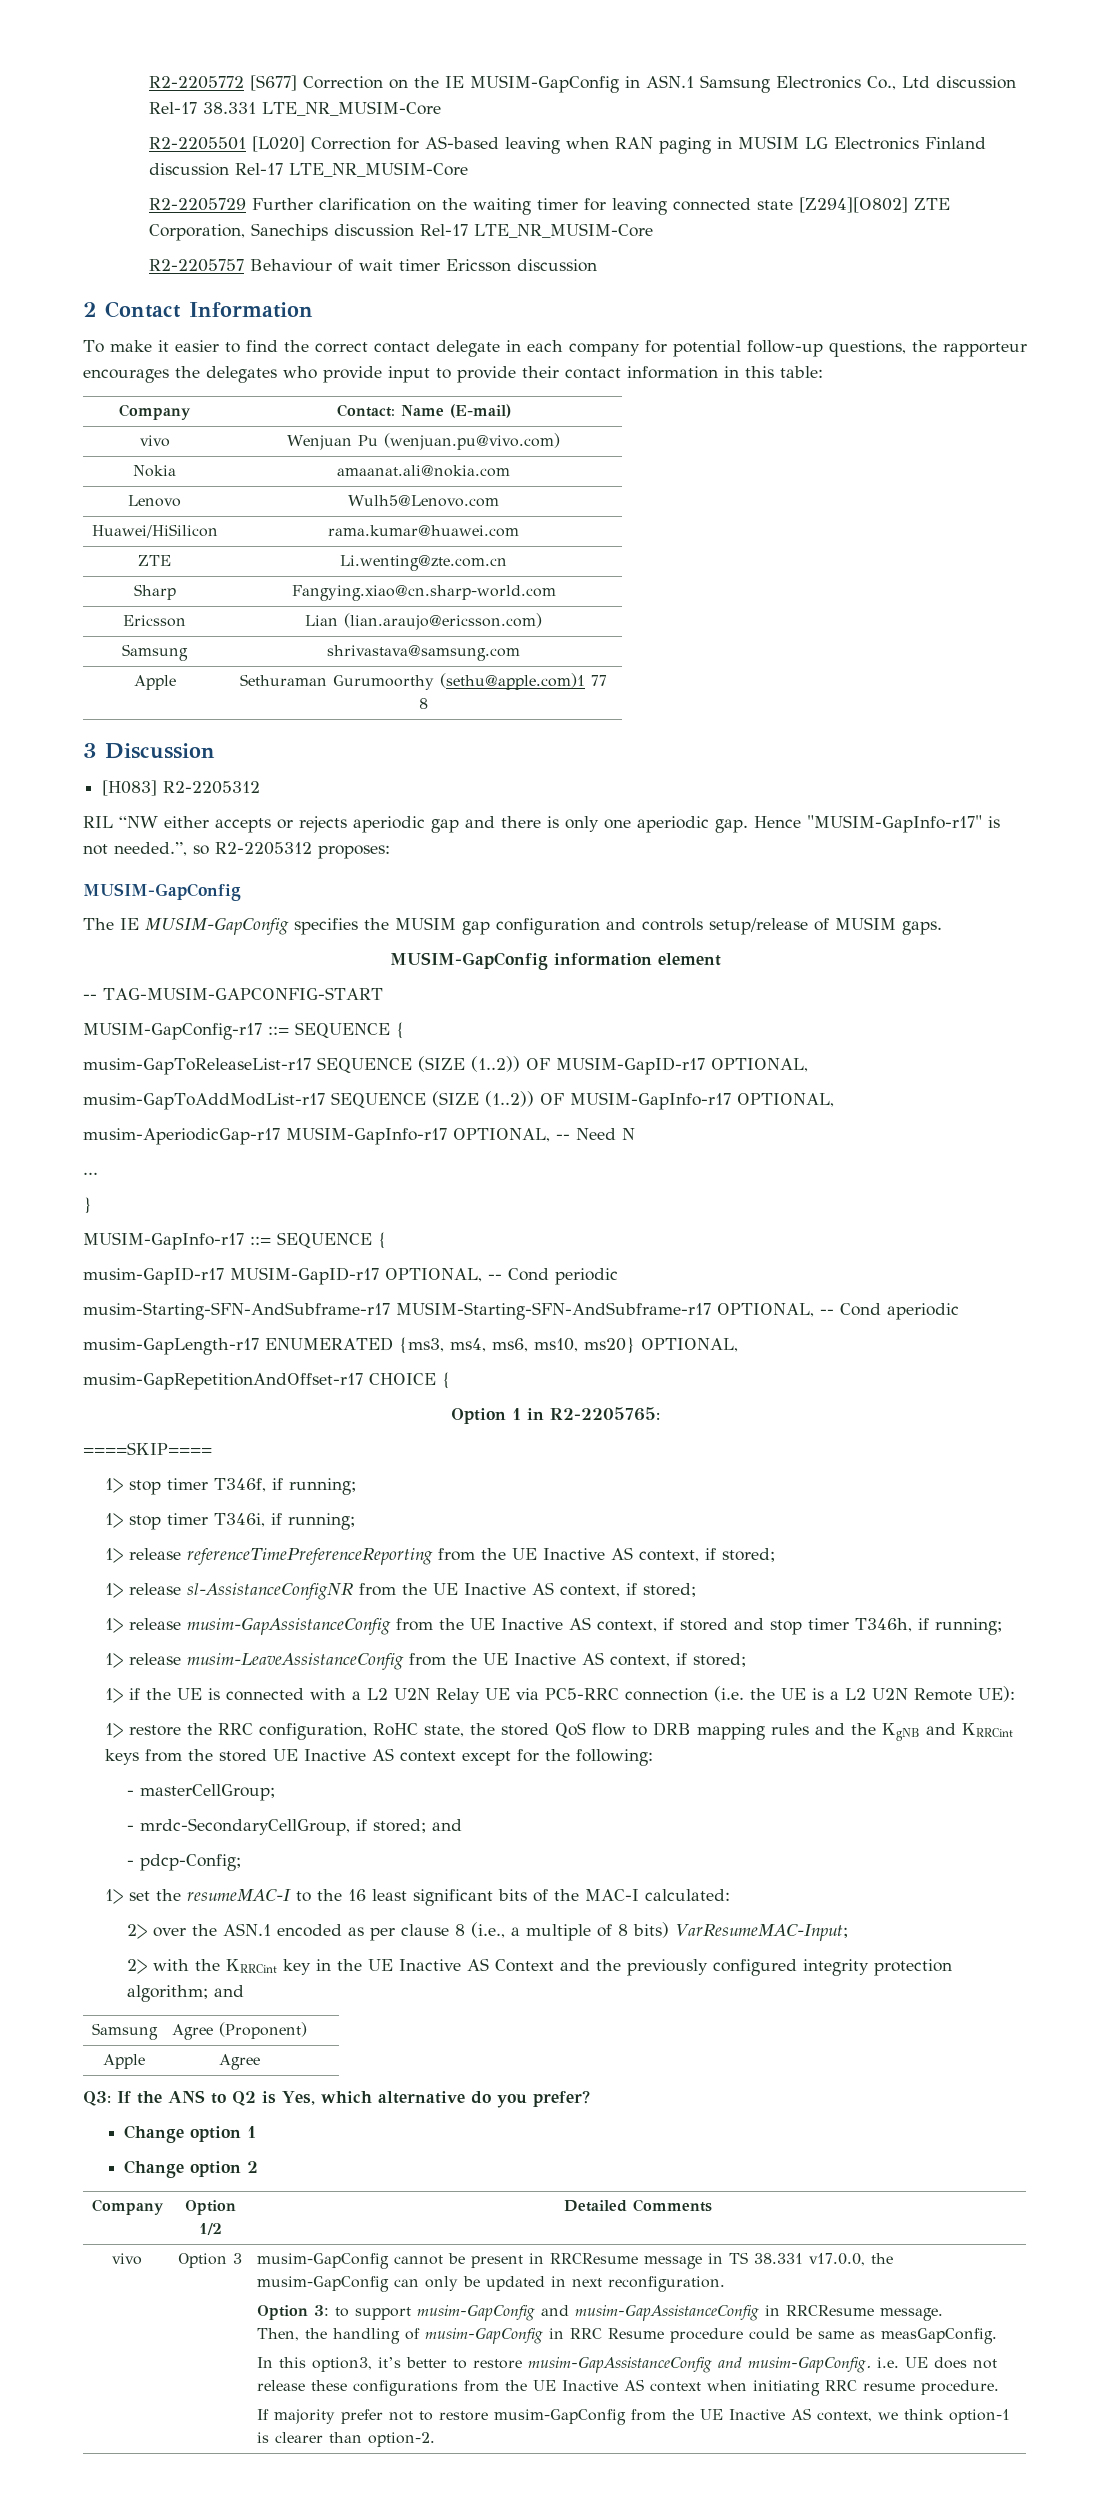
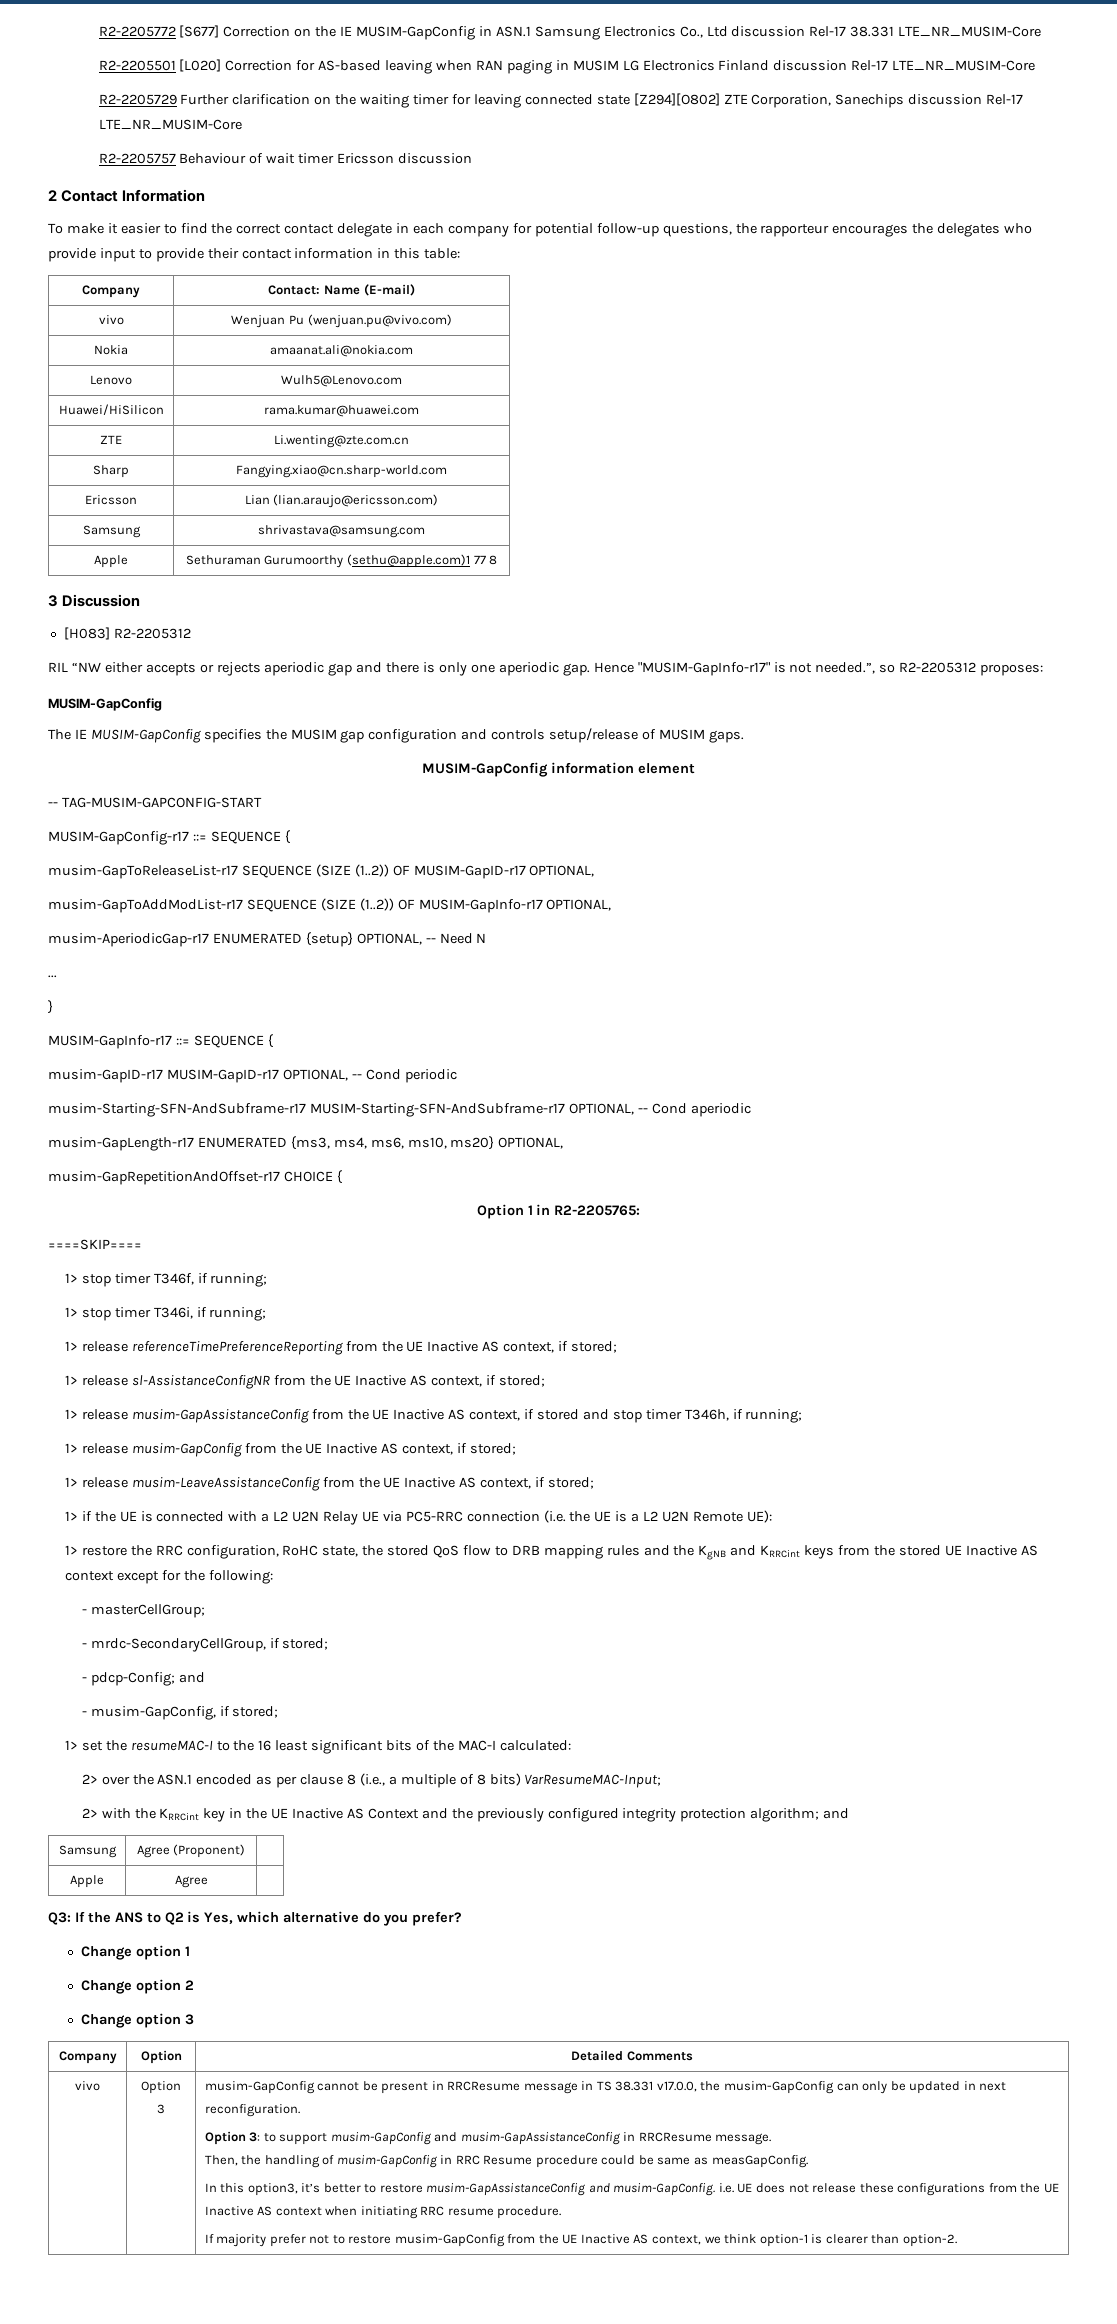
- musim-AperiodicGap-r17 MUSIM-GapInfo-r17 OPTIONAL, -- Need N
+ musim-AperiodicGap-r17 ENUMERATED {setup} OPTIONAL, -- Need N
+ 1> release musim-GapConfig from the UE Inactive AS context, if stored;
- - mrdc-SecondaryCellGroup, if stored; and
+ - mrdc-SecondaryCellGroup, if stored;
+ - pdcp-Config; and
- - pdcp-Config;
+ - musim-GapConfig, if stored;
+ Change option 3
- Company | Option 1/2 | Detailed Comments
+ Company | Option | Detailed Comments

